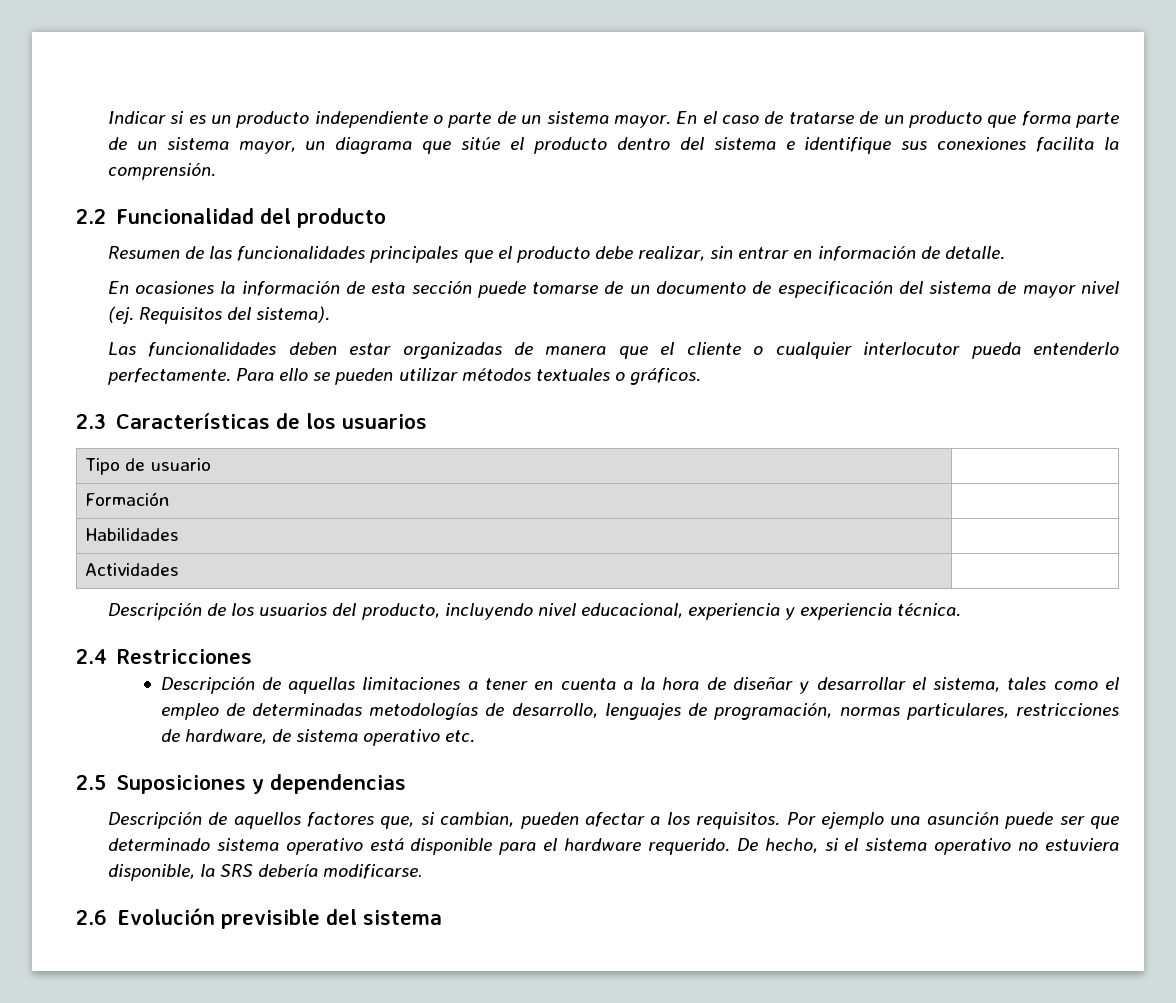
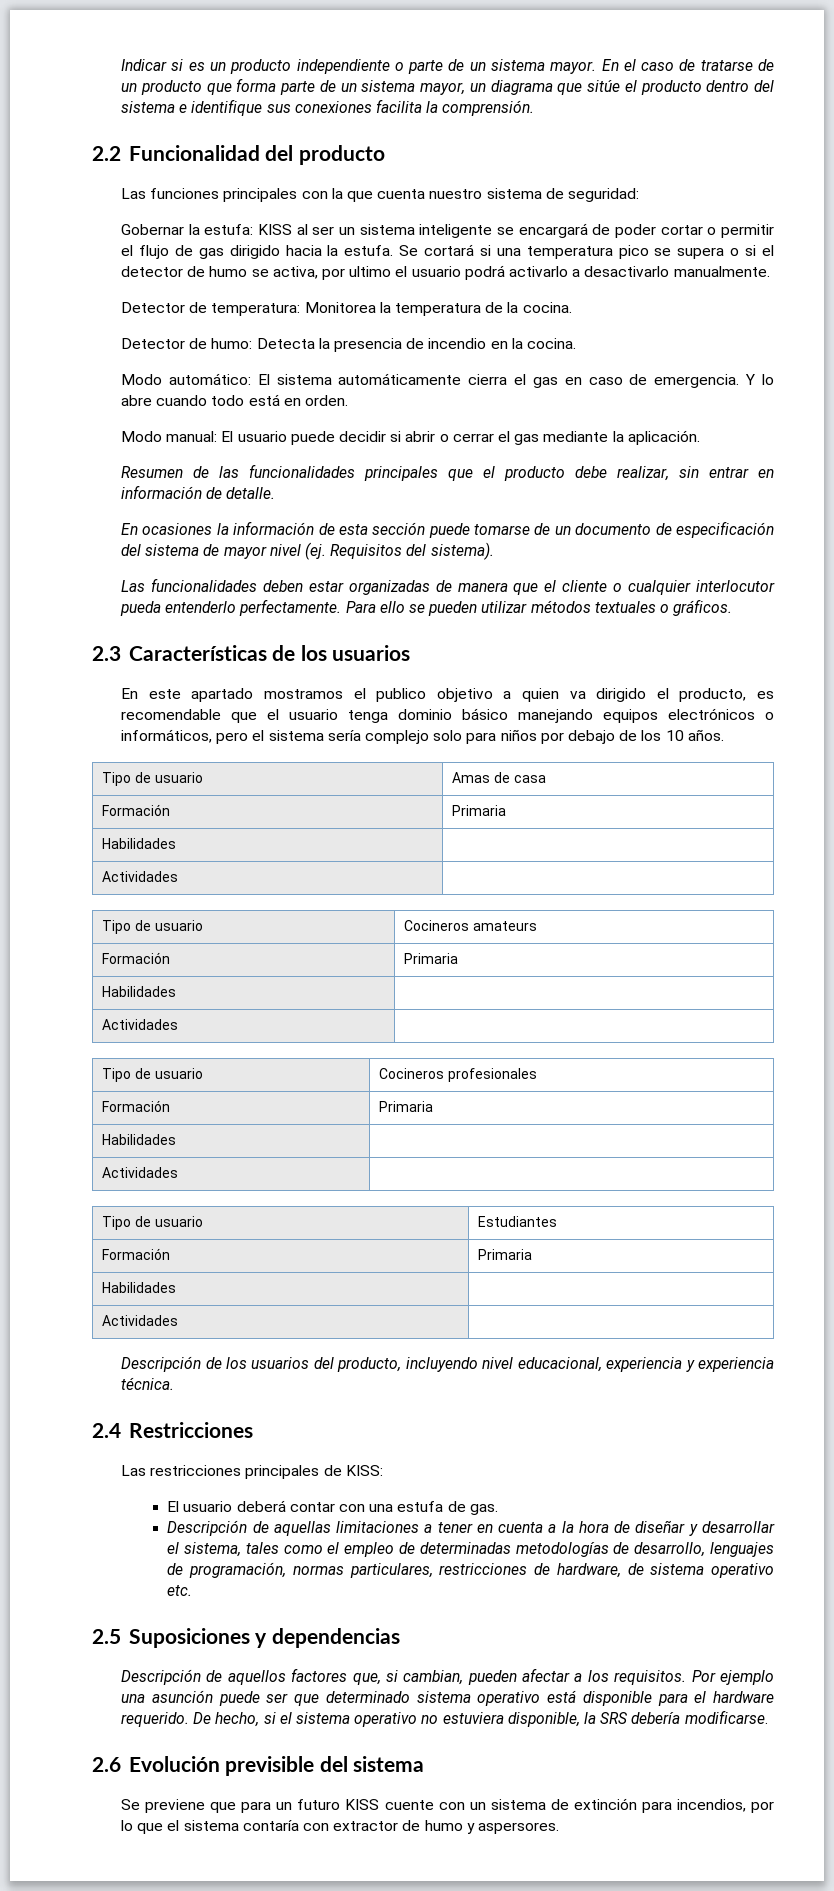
+ Las funciones principales con la que cuenta nuestro sistema de seguridad:
+ Gobernar la estufa: KISS al ser un sistema inteligente se encargará de poder cortar o permitir el flujo de gas dirigido hacia la estufa. Se cortará si una temperatura pico se supera o si el detector de humo se activa, por ultimo el usuario podrá activarlo a desactivarlo manualmente.
+ Detector de temperatura: Monitorea la temperatura de la cocina.
+ Detector de humo: Detecta la presencia de incendio en la cocina.
+ Modo automático: El sistema automáticamente cierra el gas en caso de emergencia. Y lo abre cuando todo está en orden.
+ Modo manual: El usuario puede decidir si abrir o cerrar el gas mediante la aplicación.
- Tipo de usuario |
- Formación |
+ En este apartado mostramos el publico objetivo a quien va dirigido el producto, es recomendable que el usuario tenga dominio básico manejando equipos electrónicos o informáticos, pero el sistema sería complejo solo para niños por debajo de los 10 años.
+ Tipo de usuario | Amas de casa
+ Formación | Primaria
+ Habilidades |
+ Actividades |
+ Tipo de usuario | Cocineros amateurs
+ Formación | Primaria
+ Habilidades |
+ Actividades |
+ Tipo de usuario | Cocineros profesionales
+ Formación | Primaria
+ Habilidades |
+ Actividades |
+ Tipo de usuario | Estudiantes
+ Formación | Primaria
+ Las restricciones principales de KISS:
+ El usuario deberá contar con una estufa de gas.
+ Se previene que para un futuro KISS cuente con un sistema de extinción para incendios, por lo que el sistema contaría con extractor de humo y aspersores.

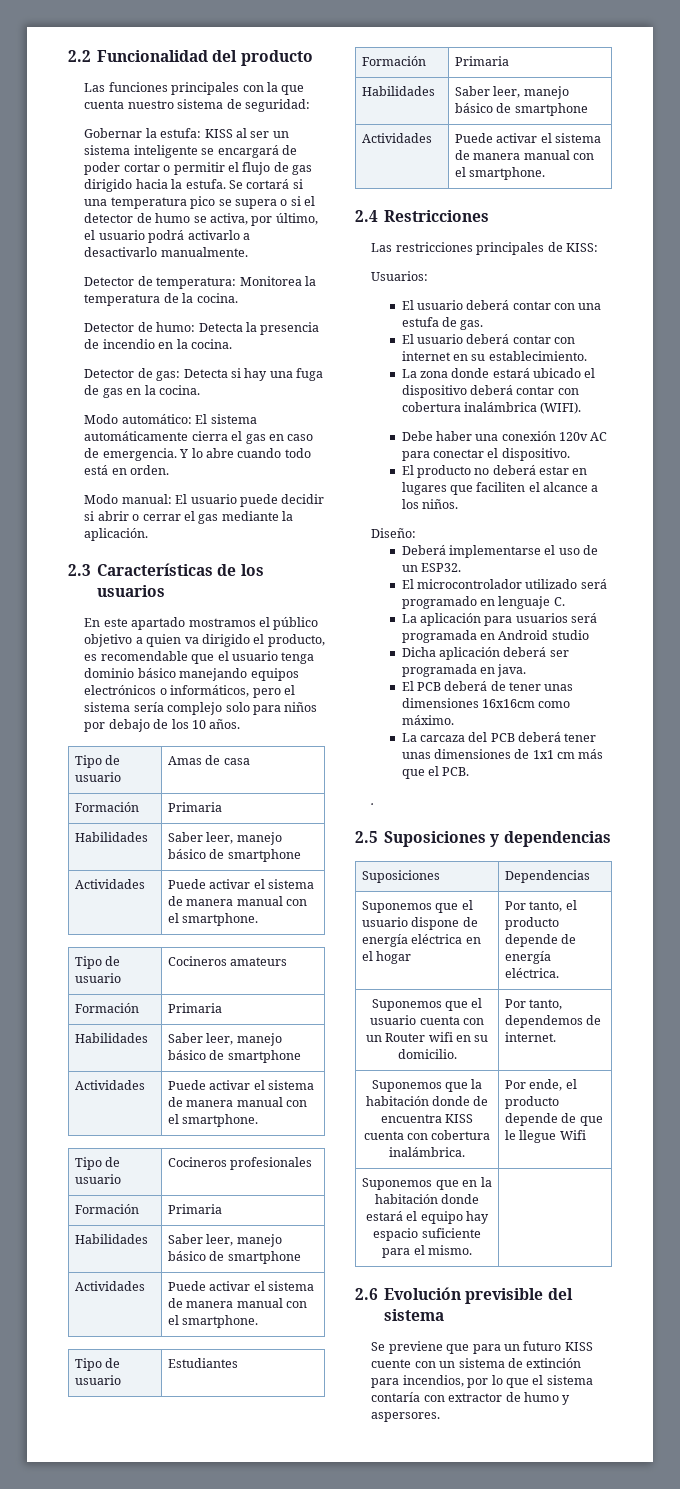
- Indicar si es un producto independiente o parte de un sistema mayor. En el caso de tratarse de un producto que forma parte de un sistema mayor, un diagrama que sitúe el producto dentro del sistema e identifique sus conexiones facilita la comprensión.
- Se cortará si una temperatura pico se supera o si el detector de humo se activa, por ultimo el usuario podrá activarlo a desactivarlo manualmente.
+ Se cortará si una temperatura pico se supera o si el detector de humo se activa, por último, el usuario podrá activarlo a desactivarlo manualmente.
+ Detector de gas: Detecta si hay una fuga de gas en la cocina.
- Resumen de las funcionalidades principales que el producto debe realizar, sin entrar en información de detalle.
- En ocasiones la información de esta sección puede tomarse de un documento de especificación del sistema de mayor nivel (ej. Requisitos del sistema).
- Las funcionalidades deben estar organizadas de manera que el cliente o cualquier interlocutor pueda entenderlo perfectamente. Para ello se pueden utilizar métodos textuales o gráficos.
- En este apartado mostramos el publico objetivo a quien va dirigido el producto, es recomendable que el usuario tenga dominio básico manejando equipos electrónicos o informáticos, pero el sistema sería complejo solo para niños por debajo de los 10 años.
+ En este apartado mostramos el público objetivo a quien va dirigido el producto, es recomendable que el usuario tenga dominio básico manejando equipos electrónicos o informáticos, pero el sistema sería complejo solo para niños por debajo de los 10 años.
  Tipo de usuario | Amas de casa
  Formación | Primaria
- Habilidades |
- Actividades |
+ Habilidades | Saber leer, manejo básico de smartphone
+ Actividades | Puede activar el sistema de manera manual con el smartphone.
  Tipo de usuario | Cocineros amateurs
  Formación | Primaria
- Habilidades |
- Actividades |
+ Habilidades | Saber leer, manejo básico de smartphone
+ Actividades | Puede activar el sistema de manera manual con el smartphone.
  Tipo de usuario | Cocineros profesionales
  Formación | Primaria
- Habilidades |
- Actividades |
+ Habilidades | Saber leer, manejo básico de smartphone
+ Actividades | Puede activar el sistema de manera manual con el smartphone.
  Tipo de usuario | Estudiantes
  Formación | Primaria
- Habilidades |
- Actividades |
- Descripción de los usuarios del producto, incluyendo nivel educacional, experiencia y experiencia técnica.
+ Habilidades | Saber leer, manejo básico de smartphone
+ Actividades | Puede activar el sistema de manera manual con el smartphone.
+ Usuarios:
- Descripción de aquellas limitaciones a tener en cuenta a la hora de diseñar y desarrollar el sistema, tales como el empleo de determinadas metodologías de desarrollo, lenguajes de programación, normas particulares, restricciones de hardware, de sistema operativo etc.
+ El usuario deberá contar con internet en su establecimiento.
+ La zona donde estará ubicado el dispositivo deberá contar con cobertura inalámbrica (WIFI).
+ Debe haber una conexión 120v AC para conectar el dispositivo.
+ El producto no deberá estar en lugares que faciliten el alcance a los niños.
+ Diseño:
+ Deberá implementarse el uso de un ESP32.
+ El microcontrolador utilizado será programado en lenguaje C.
+ La aplicación para usuarios será programada en Android studio
+ Dicha aplicación deberá ser programada en java.
+ El PCB deberá de tener unas dimensiones 16x16cm como máximo.
+ La carcaza del PCB deberá tener unas dimensiones de 1x1 cm más que el PCB.
+ .
  2.5 Suposiciones y dependencias
- Descripción de aquellos factores que, si cambian, pueden afectar a los requisitos. Por ejemplo una asunción puede ser que determinado sistema operativo está disponible para el hardware requerido. De hecho, si el sistema operativo no estuviera disponible, la SRS debería modificarse.
+ Suposiciones | Dependencias
+ Suponemos que el usuario dispone de energía eléctrica en el hogar | Por tanto, el producto depende de energía eléctrica.
+ Suponemos que el usuario cuenta con un Router wifi en su domicilio. | Por tanto, dependemos de internet.
+ Suponemos que la habitación donde de encuentra KISS cuenta con cobertura inalámbrica. | Por ende, el producto depende de que le llegue Wifi
+ Suponemos que en la habitación donde estará el equipo hay espacio suficiente para el mismo. |

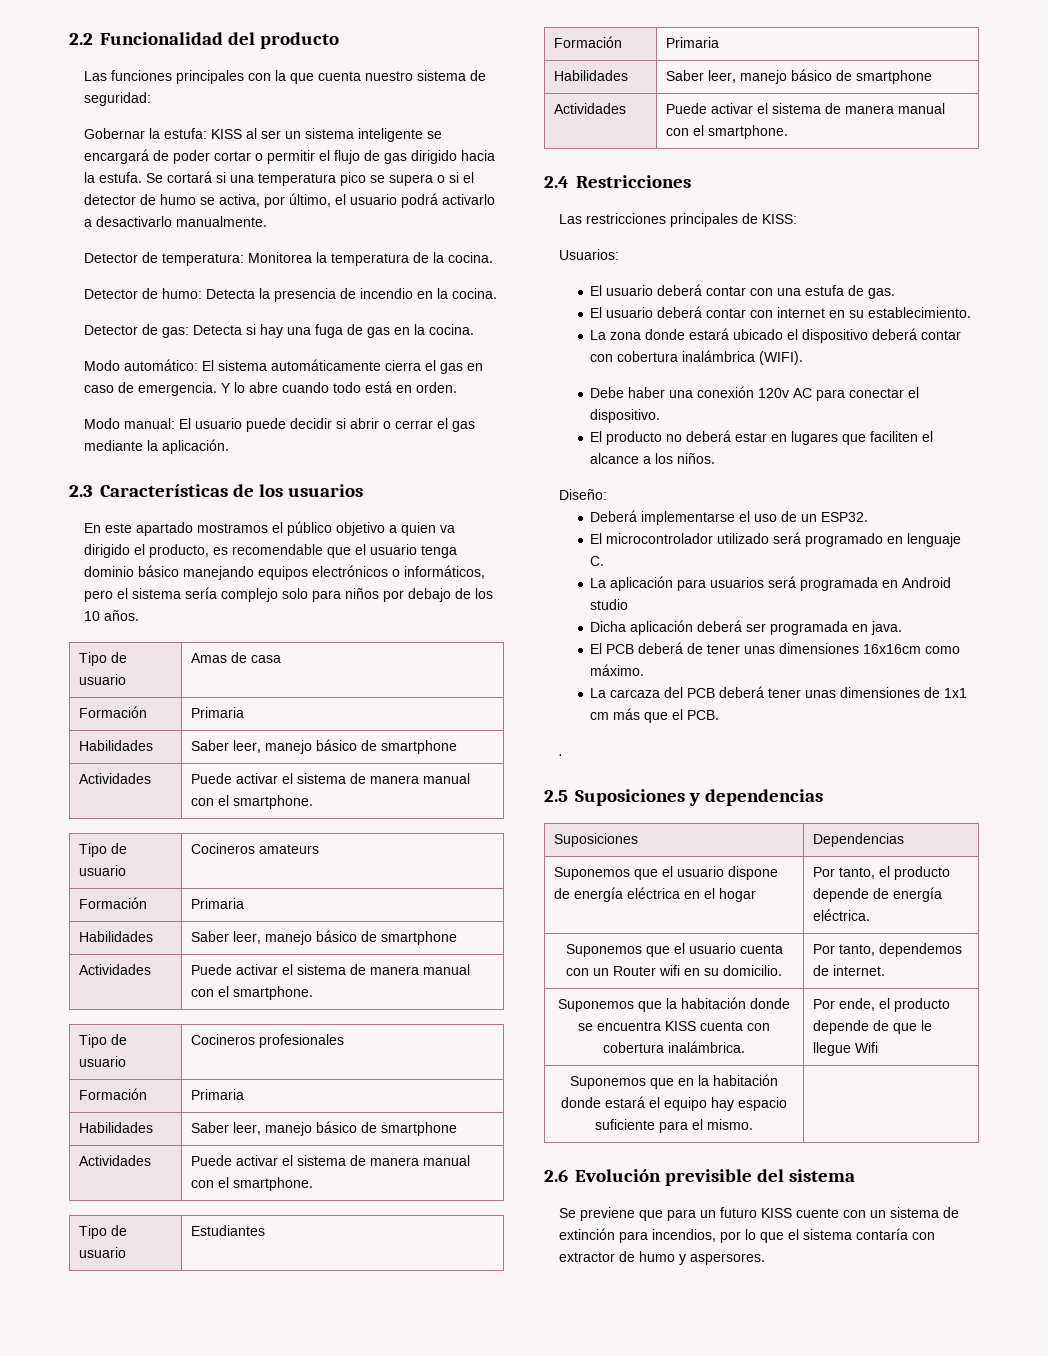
- Suponemos que la habitación donde de encuentra KISS cuenta con cobertura inalámbrica. | Por ende, el producto depende de que le llegue Wifi
+ Suponemos que la habitación donde se encuentra KISS cuenta con cobertura inalámbrica. | Por ende, el producto depende de que le llegue Wifi

